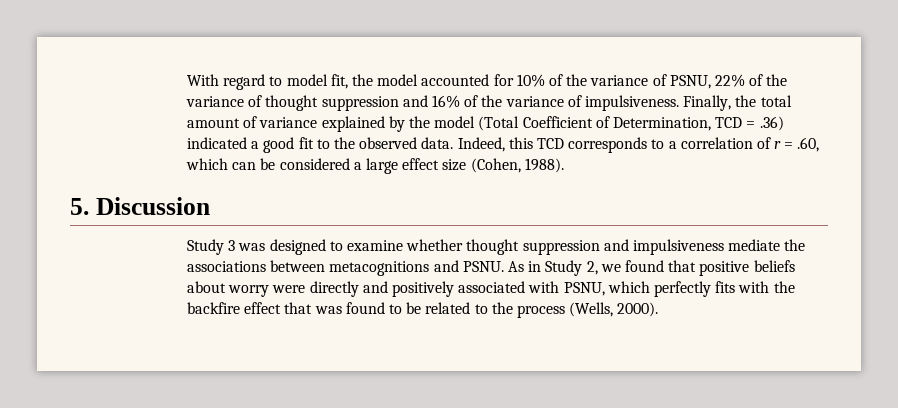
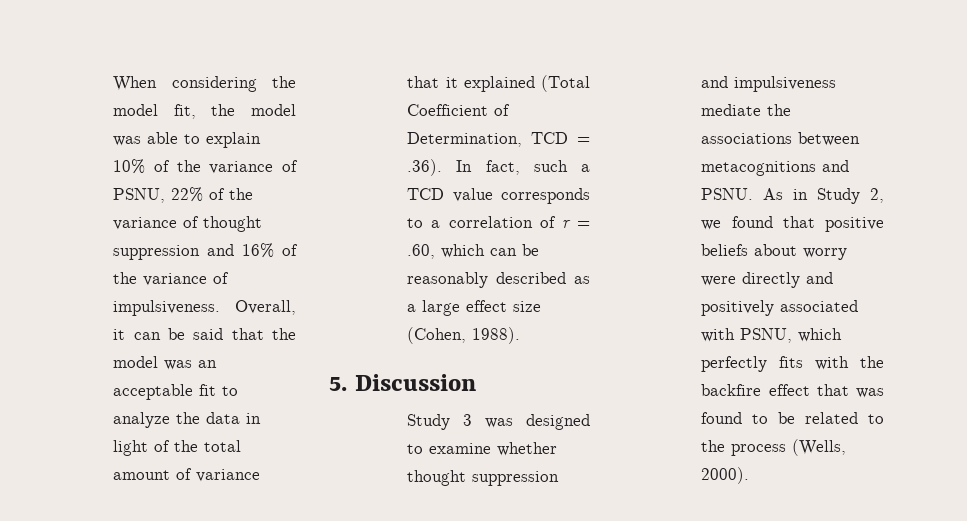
- With regard to model fit, the model accounted for 10% of the variance of PSNU, 22% of the variance of thought suppression and 16% of the variance of impulsiveness.
+ When considering the model fit, the model was able to explain 10% of the variance of PSNU, 22% of the variance of thought suppression and 16% of the variance of impulsiveness.
- Finally, the total amount of variance explained by the model (Total Coefficient of Determination, TCD = .36) indicated a good fit to the observed data. Indeed, this TCD corresponds to a correlation of r = .60, which can be considered a large effect size (Cohen, 1988).
+ Overall, it can be said that the model was an acceptable fit to analyze the data in light of the total amount of variance that it explained (Total Coefficient of Determination, TCD = .36). In fact, such a TCD value corresponds to a correlation of r = .60, which can be reasonably described as a large effect size (Cohen, 1988).

